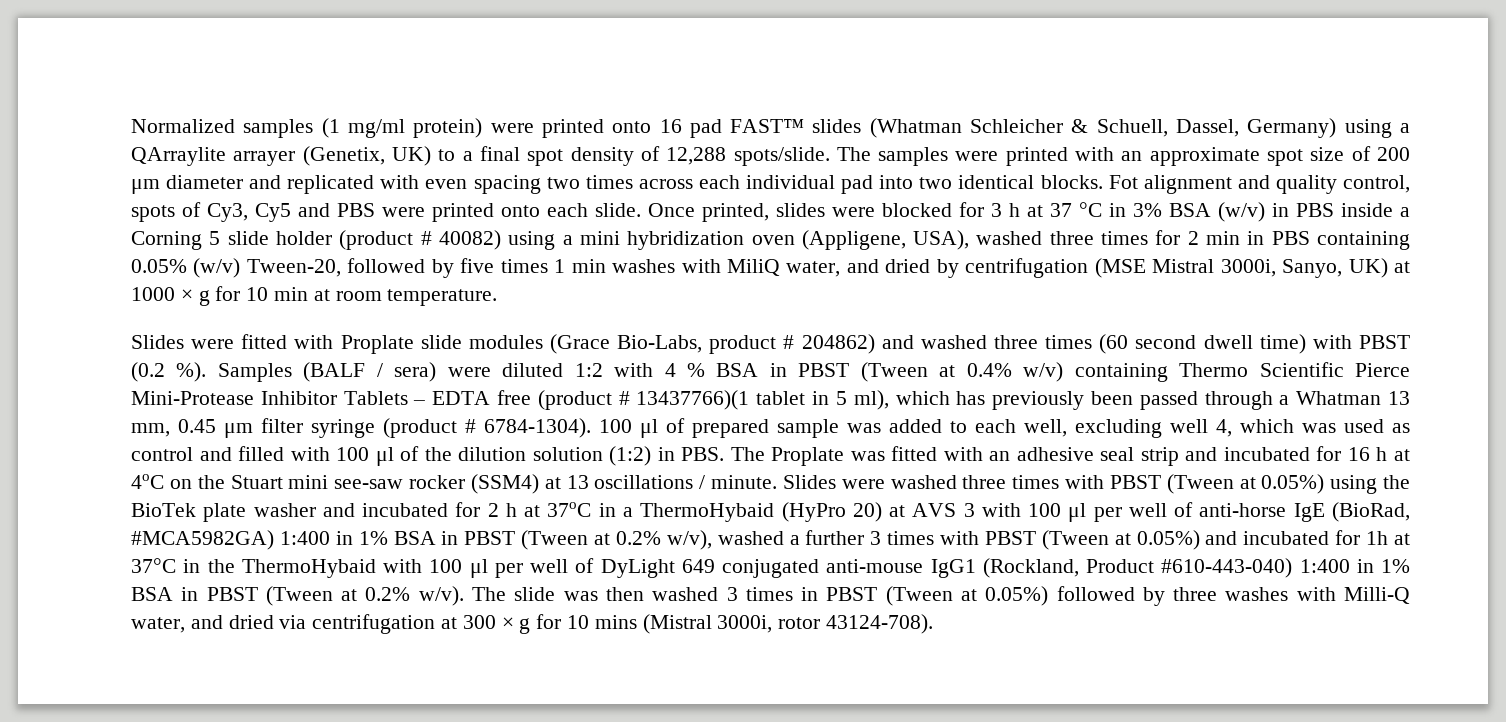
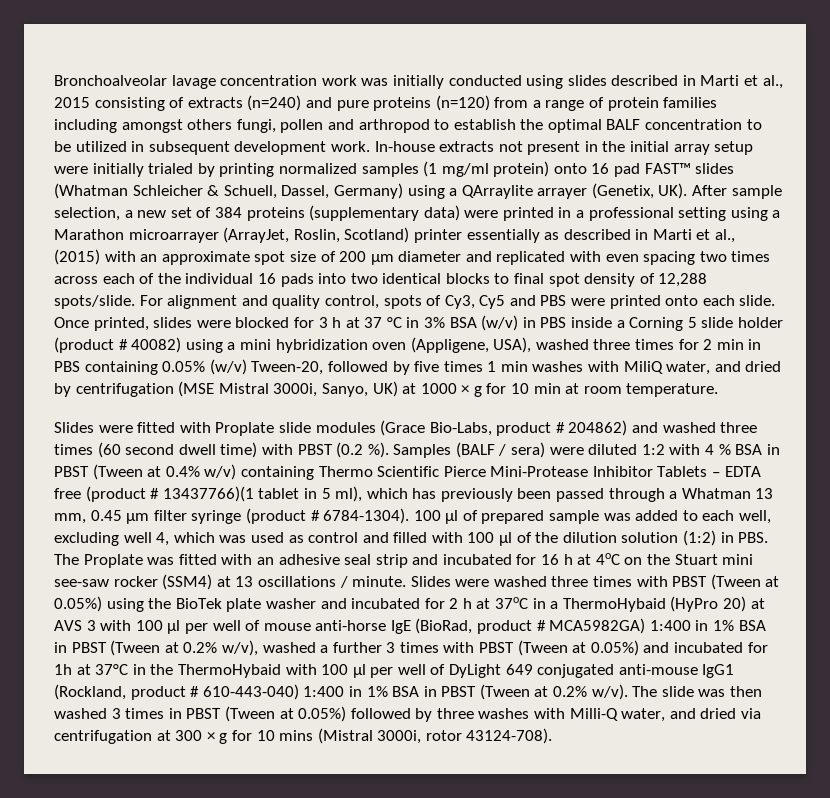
- Normalized samples (1 mg/ml protein) were printed onto 16 pad FAST™ slides (Whatman Schleicher & Schuell, Dassel, Germany) using a QArraylite arrayer (Genetix, UK) to a final spot density of 12,288 spots/slide. The samples were printed with an approximate spot size of 200 μm diameter and replicated with even spacing two times across each individual pad into two identical blocks. Fot alignment and quality control, spots of Cy3, Cy5 and PBS were printed onto each slide.
+ Bronchoalveolar lavage concentration work was initially conducted using slides described in Marti et al., 2015 consisting of extracts (n=240) and pure proteins (n=120) from a range of protein families including amongst others fungi, pollen and arthropod to establish the optimal BALF concentration to be utilized in subsequent development work. In-house extracts not present in the initial array setup were initially trialed by printing normalized samples (1 mg/ml protein) onto 16 pad FAST™ slides (Whatman Schleicher & Schuell, Dassel, Germany) using a QArraylite arrayer (Genetix, UK). After sample selection, a new set of 384 proteins (supplementary data) were printed in a professional setting using a Marathon microarrayer (ArrayJet, Roslin, Scotland) printer essentially as described in Marti et al., (2015) with an approximate spot size of 200 μm diameter and replicated with even spacing two times across each of the individual 16 pads into two identical blocks to final spot density of 12,288 spots/slide. For alignment and quality control, spots of Cy3, Cy5 and PBS were printed onto each slide.
- Slides were washed three times with PBST (Tween at 0.05%) using the BioTek plate washer and incubated for 2 h at 37oC in a ThermoHybaid (HyPro 20) at AVS 3 with 100 μl per well of anti-horse IgE (BioRad, #MCA5982GA) 1:400 in 1% BSA in PBST (Tween at 0.2% w/v), washed a further 3 times with PBST (Tween at 0.05%) and incubated for 1h at 37°C in the ThermoHybaid with 100 μl per well of DyLight 649 conjugated anti-mouse IgG1 (Rockland, Product #610-443-040) 1:400 in 1% BSA in PBST (Tween at 0.2% w/v).
+ Slides were washed three times with PBST (Tween at 0.05%) using the BioTek plate washer and incubated for 2 h at 37oC in a ThermoHybaid (HyPro 20) at AVS 3 with 100 μl per well of mouse anti-horse IgE (BioRad, product # MCA5982GA) 1:400 in 1% BSA in PBST (Tween at 0.2% w/v), washed a further 3 times with PBST (Tween at 0.05%) and incubated for 1h at 37°C in the ThermoHybaid with 100 μl per well of DyLight 649 conjugated anti-mouse IgG1 (Rockland, product # 610-443-040) 1:400 in 1% BSA in PBST (Tween at 0.2% w/v).

